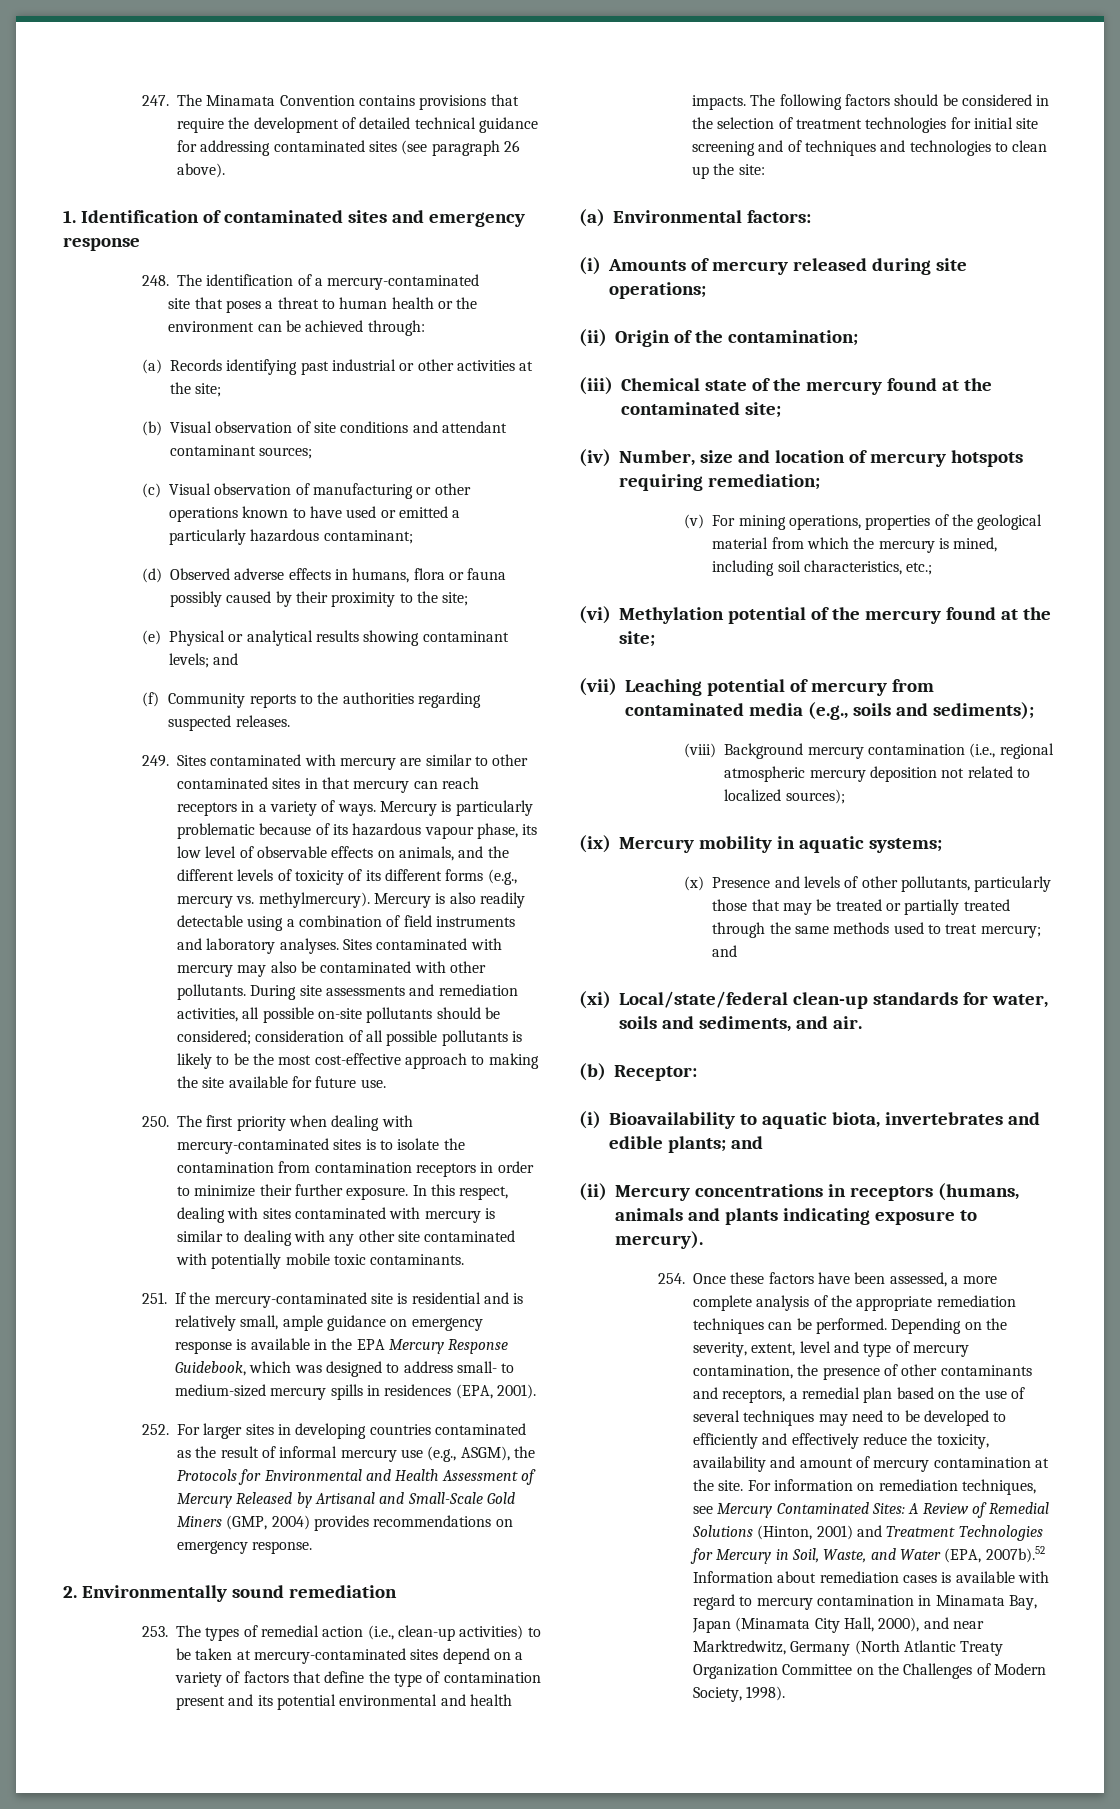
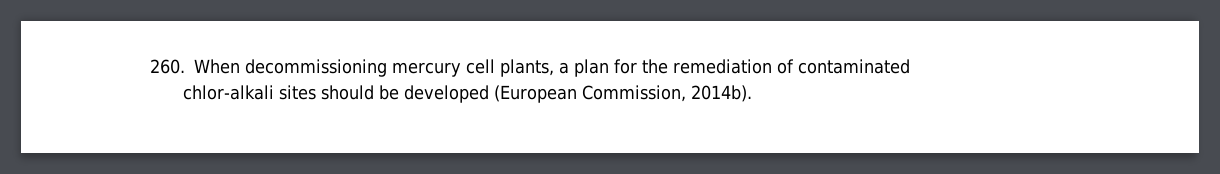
- 247. The Minamata Convention contains provisions that require the development of detailed technical guidance for addressing contaminated sites (see paragraph 26 above).
- 1. Identification of contaminated sites and emergency response
- 248. The identification of a mercury-contaminated
- site that poses a threat to human health or the environment can be achieved through:
- (a) Records identifying past industrial or other activities at the site;
- (b) Visual observation of site conditions and attendant contaminant sources;
- (c) Visual observation of manufacturing or other operations known to have used or emitted a particularly hazardous contaminant;
- (d) Observed adverse effects in humans, flora or fauna possibly caused by their proximity to the site;
- (e) Physical or analytical results showing contaminant levels; and
- (f) Community reports to the authorities regarding suspected releases.
- 249. Sites contaminated with mercury are similar to other contaminated sites in that mercury can reach receptors in a variety of ways. Mercury is particularly problematic because of its hazardous vapour phase, its low level of observable effects on animals, and the different levels of toxicity of its different forms (e.g., mercury vs. methylmercury). Mercury is also readily detectable using a combination of field instruments and laboratory analyses. Sites contaminated with mercury may also be contaminated with other pollutants. During site assessments and remediation activities, all possible on-site pollutants should be considered; consideration of all possible pollutants is likely to be the most cost-effective approach to making the site available for future use.
- 250. The first priority when dealing with mercury-contaminated sites is to isolate the contamination from contamination receptors in order to minimize their further exposure. In this respect, dealing with sites contaminated with mercury is similar to dealing with any other site contaminated with potentially mobile toxic contaminants.
- 251. If the mercury-contaminated site is residential and is relatively small, ample guidance on emergency response is available in the EPA Mercury Response Guidebook, which was designed to address small- to medium-sized mercury spills in residences (EPA, 2001).
- 252. For larger sites in developing countries contaminated as the result of informal mercury use (e.g., ASGM), the Protocols for Environmental and Health Assessment of Mercury Released by Artisanal and Small-Scale Gold Miners (GMP, 2004) provides recommendations on emergency response.
- 2. Environmentally sound remediation
- 253. The types of remedial action (i.e., clean-up activities) to be taken at mercury-contaminated sites depend on a variety of factors that define the type of contamination present and its potential environmental and health impacts. The following factors should be considered in the selection of treatment technologies for initial site screening and of techniques and technologies to clean up the site:
- (a) Environmental factors:
- (i) Amounts of mercury released during site operations;
- (ii) Origin of the contamination;
- (iii) Chemical state of the mercury found at the contaminated site;
- (iv) Number, size and location of mercury hotspots requiring remediation;
- (v) For mining operations, properties of the geological material from which the mercury is mined, including soil characteristics, etc.;
- (vi) Methylation potential of the mercury found at the site;
- (vii) Leaching potential of mercury from contaminated media (e.g., soils and sediments);
- (viii) Background mercury contamination (i.e., regional atmospheric mercury deposition not related to localized sources);
- (ix) Mercury mobility in aquatic systems;
- (x) Presence and levels of other pollutants, particularly those that may be treated or partially treated through the same methods used to treat mercury; and
- (xi) Local/state/federal clean-up standards for water, soils and sediments, and air.
- (b) Receptor:
- (i) Bioavailability to aquatic biota, invertebrates and edible plants; and
- (ii) Mercury concentrations in receptors (humans, animals and plants indicating exposure to mercury).
- 254. Once these factors have been assessed, a more complete analysis of the appropriate remediation techniques can be performed. Depending on the severity, extent, level and type of mercury contamination, the presence of other contaminants and receptors, a remedial plan based on the use of several techniques may need to be developed to efficiently and effectively reduce the toxicity, availability and amount of mercury contamination at the site. For information on remediation techniques, see Mercury Contaminated Sites: A Review of Remedial Solutions (Hinton, 2001) and Treatment Technologies for Mercury in Soil, Waste, and Water (EPA, 2007b).52 Information about remediation cases is available with regard to mercury contamination in Minamata Bay, Japan (Minamata City Hall, 2000), and near Marktredwitz, Germany (North Atlantic Treaty Organization Committee on the Challenges of Modern Society, 1998).
+ 260. When decommissioning mercury cell plants, a plan for the remediation of contaminated
+ chlor-alkali sites should be developed (European Commission, 2014b).

